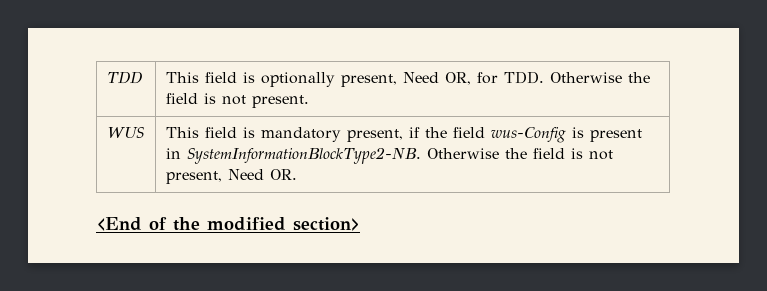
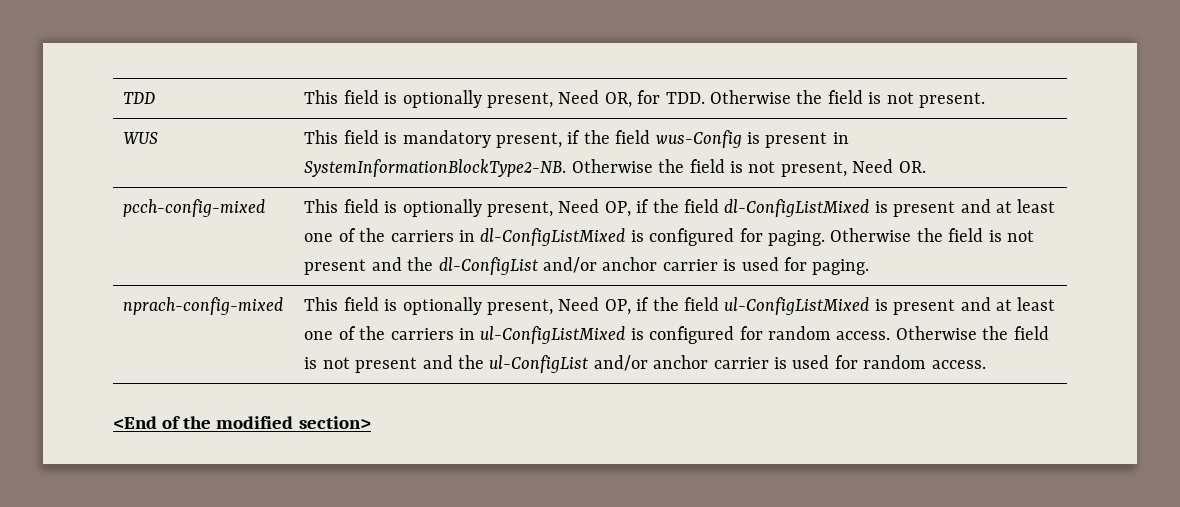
+ pcch-config-mixed | This field is optionally present, Need OP, if the field dl-ConfigListMixed is present and at least one of the carriers in dl-ConfigListMixed is configured for paging. Otherwise the field is not present and the dl-ConfigList and/or anchor carrier is used for paging.
+ nprach-config-mixed | This field is optionally present, Need OP, if the field ul-ConfigListMixed is present and at least one of the carriers in ul-ConfigListMixed is configured for random access. Otherwise the field is not present and the ul-ConfigList and/or anchor carrier is used for random access.

